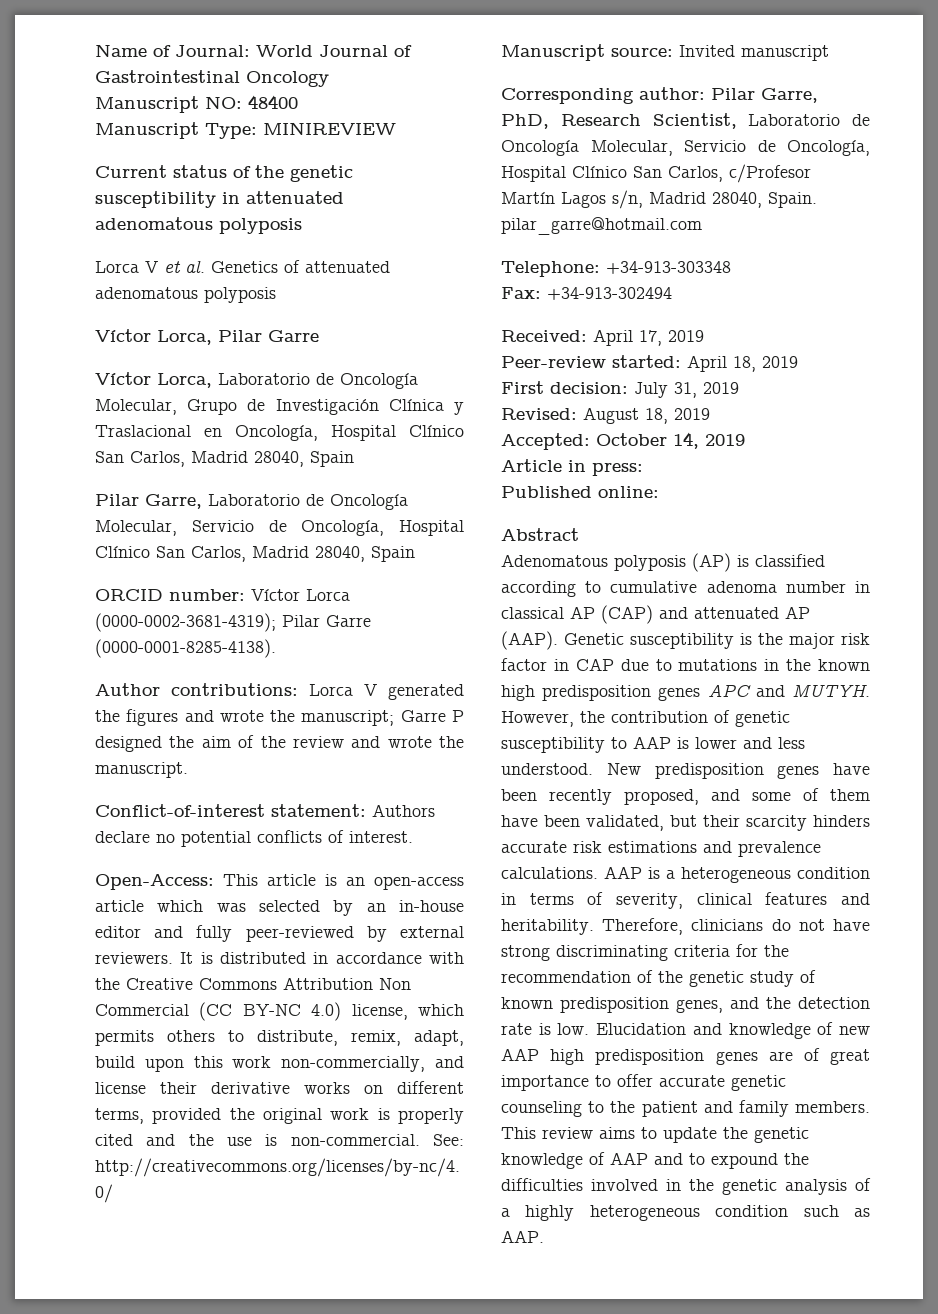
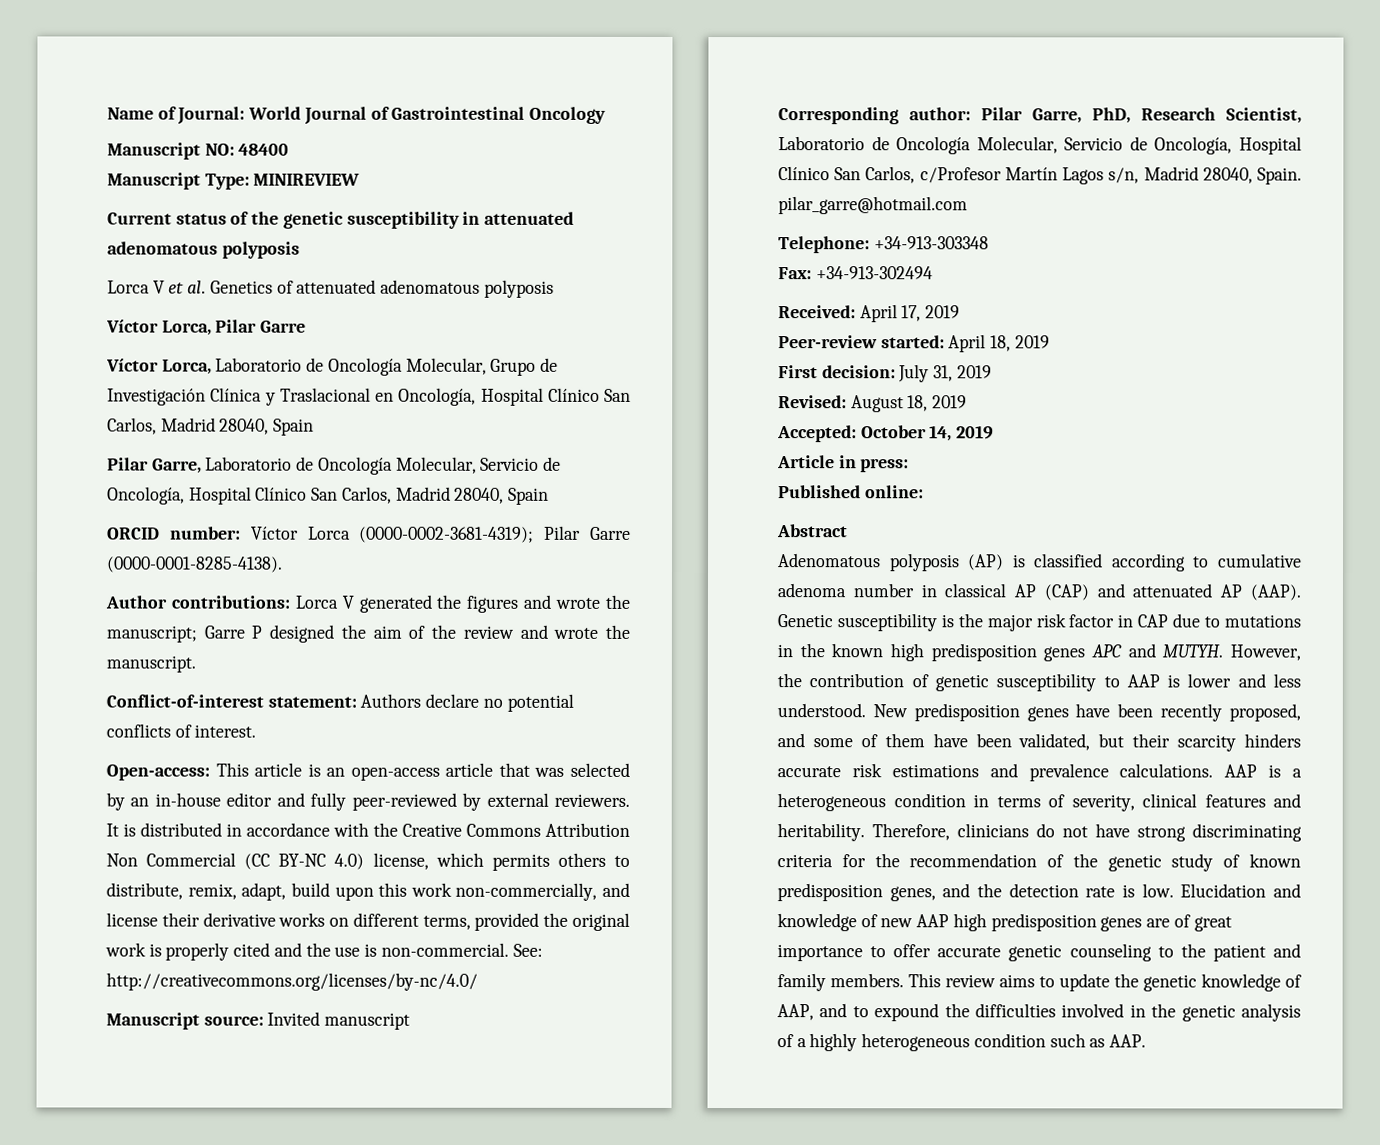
- Open-Access: This article is an open-access article which was selected by an in-house editor and fully peer-reviewed by external reviewers.
+ Open-access: This article is an open-access article that was selected by an in-house editor and fully peer-reviewed by external reviewers.
- This review aims to update the genetic knowledge of AAP and to expound the difficulties involved in the genetic analysis of a highly heterogeneous condition such as AAP.
+ This review aims to update the genetic knowledge of AAP, and to expound the difficulties involved in the genetic analysis of a highly heterogeneous condition such as AAP.

